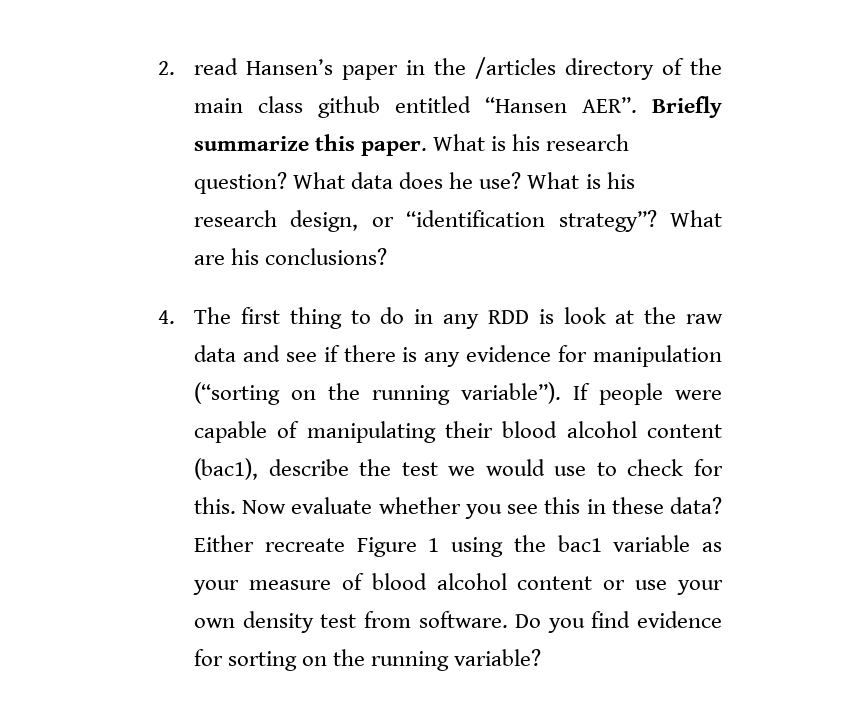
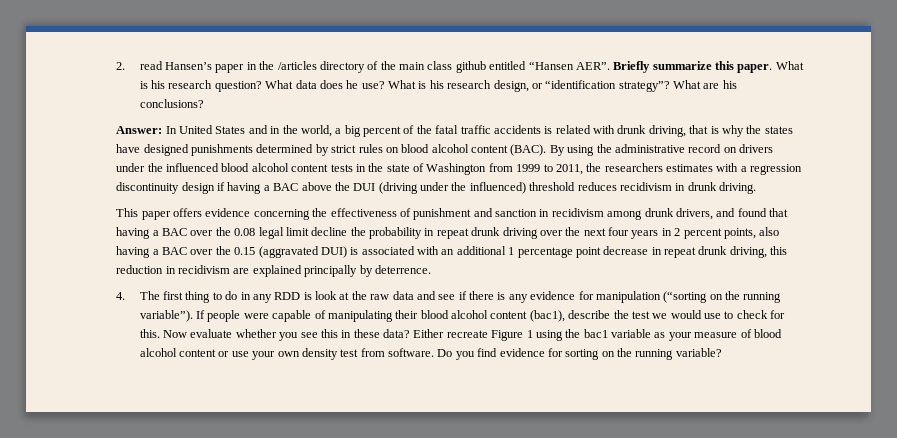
+ Answer: In United States and in the world, a big percent of the fatal traffic accidents is related with drunk driving, that is why the states have designed punishments determined by strict rules on blood alcohol content (BAC). By using the administrative record on drivers under the influenced blood alcohol content tests in the state of Washington from 1999 to 2011, the researchers estimates with a regression discontinuity design if having a BAC above the DUI (driving under the influenced) threshold reduces recidivism in drunk driving.
+ This paper offers evidence concerning the effectiveness of punishment and sanction in recidivism among drunk drivers, and found that having a BAC over the 0.08 legal limit decline the probability in repeat drunk driving over the next four years in 2 percent points, also having a BAC over the 0.15 (aggravated DUI) is associated with an additional 1 percentage point decrease in repeat drunk driving, this reduction in recidivism are explained principally by deterrence.

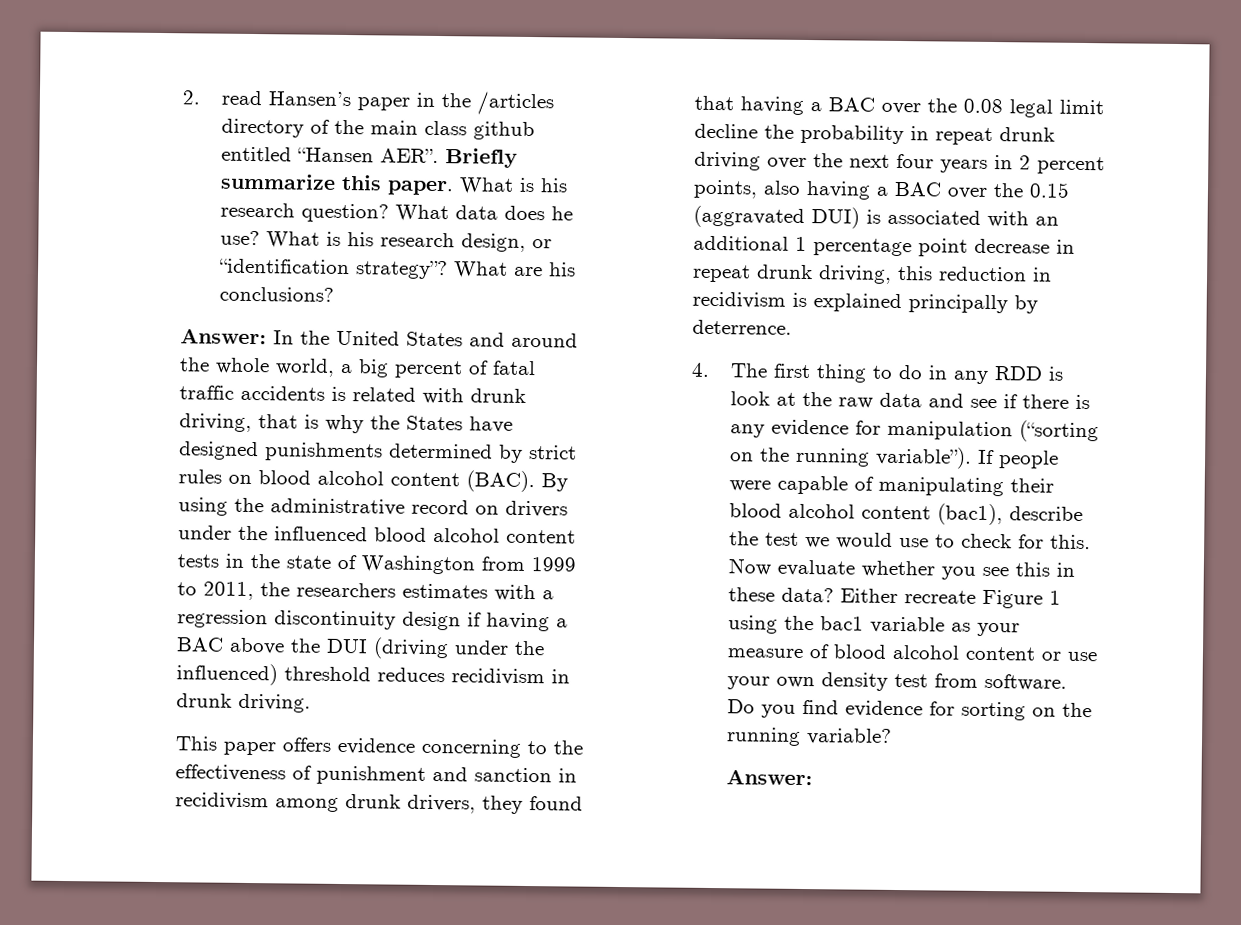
- Answer: In United States and in the world, a big percent of the fatal traffic accidents is related with drunk driving, that is why the states have designed punishments determined by strict rules on blood alcohol content (BAC).
+ Answer: In the United States and around the whole world, a big percent of fatal traffic accidents is related with drunk driving, that is why the States have designed punishments determined by strict rules on blood alcohol content (BAC).
- This paper offers evidence concerning the effectiveness of punishment and sanction in recidivism among drunk drivers, and found that having a BAC over the 0.08 legal limit decline the probability in repeat drunk driving over the next four years in 2 percent points, also having a BAC over the 0.15 (aggravated DUI) is associated with an additional 1 percentage point decrease in repeat drunk driving, this reduction in recidivism are explained principally by deterrence.
+ This paper offers evidence concerning to the effectiveness of punishment and sanction in recidivism among drunk drivers, they found that having a BAC over the 0.08 legal limit decline the probability in repeat drunk driving over the next four years in 2 percent points, also having a BAC over the 0.15 (aggravated DUI) is associated with an additional 1 percentage point decrease in repeat drunk driving, this reduction in recidivism is explained principally by deterrence.
  Do you find evidence for sorting on the running variable?
+ Answer:

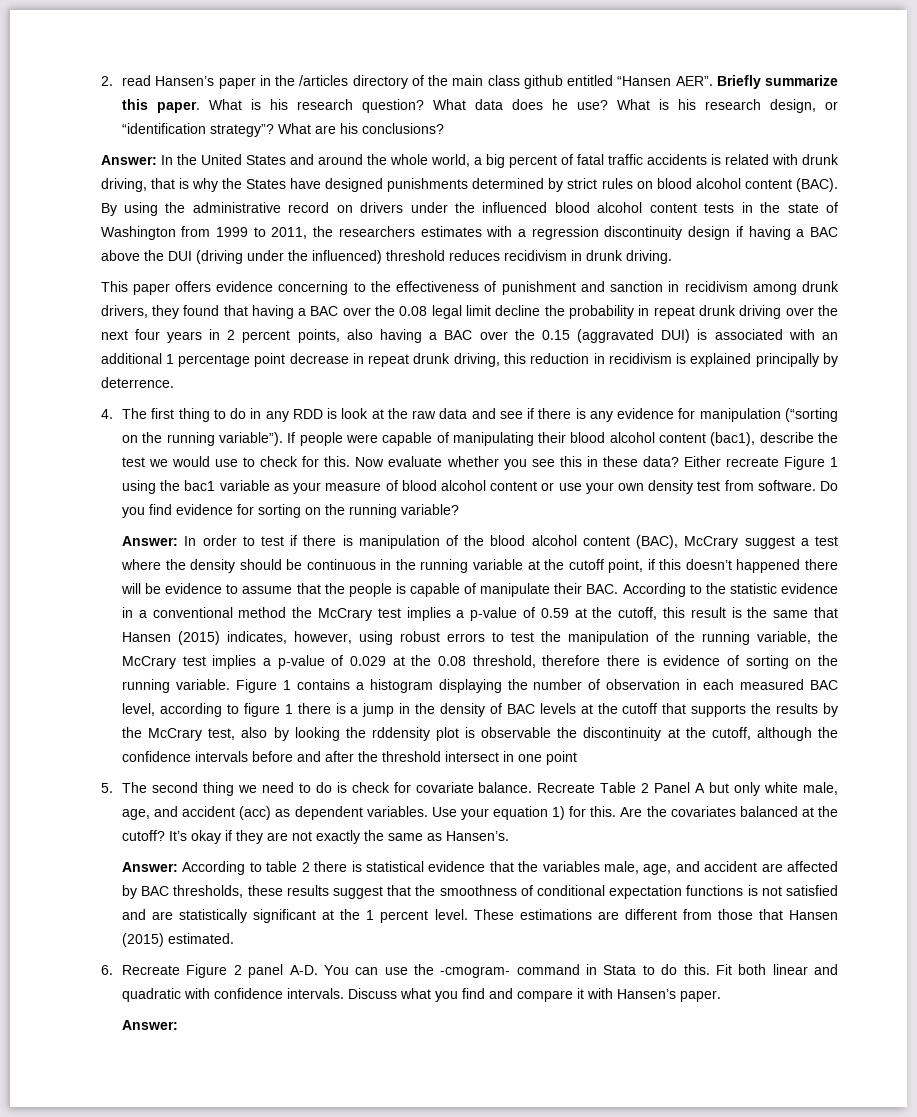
+ Answer: In order to test if there is manipulation of the blood alcohol content (BAC), McCrary suggest a test where the density should be continuous in the running variable at the cutoff point, if this doesn’t happened there will be evidence to assume that the people is capable of manipulate their BAC. According to the statistic evidence in a conventional method the McCrary test implies a p-value of 0.59 at the cutoff, this result is the same that Hansen (2015) indicates, however, using robust errors to test the manipulation of the running variable, the McCrary test implies a p-value of 0.029 at the 0.08 threshold, therefore there is evidence of sorting on the running variable. Figure 1 contains a histogram displaying the number of observation in each measured BAC level, according to figure 1 there is a jump in the density of BAC levels at the cutoff that supports the results by the McCrary test, also by looking the rddensity plot is observable the discontinuity at the cutoff, although the confidence intervals before and after the threshold intersect in one point
+ 5. The second thing we need to do is check for covariate balance. Recreate Table 2 Panel A but only white male, age, and accident (acc) as dependent variables. Use your equation 1) for this. Are the covariates balanced at the cutoff? It’s okay if they are not exactly the same as Hansen’s.
+ Answer: According to table 2 there is statistical evidence that the variables male, age, and accident are affected by BAC thresholds, these results suggest that the smoothness of conditional expectation functions is not satisfied and are statistically significant at the 1 percent level. These estimations are different from those that Hansen (2015) estimated.
+ 6. Recreate Figure 2 panel A-D. You can use the -cmogram- command in Stata to do this. Fit both linear and quadratic with confidence intervals. Discuss what you find and compare it with Hansen’s paper.

